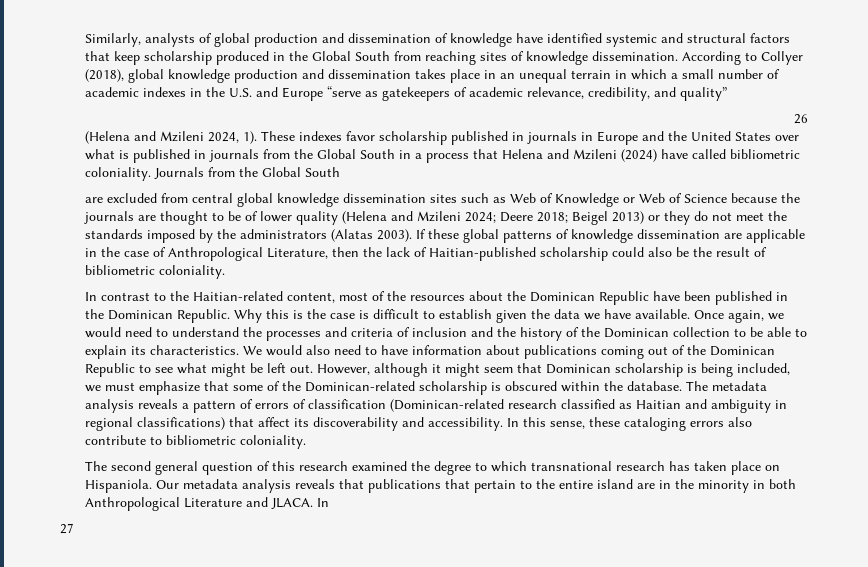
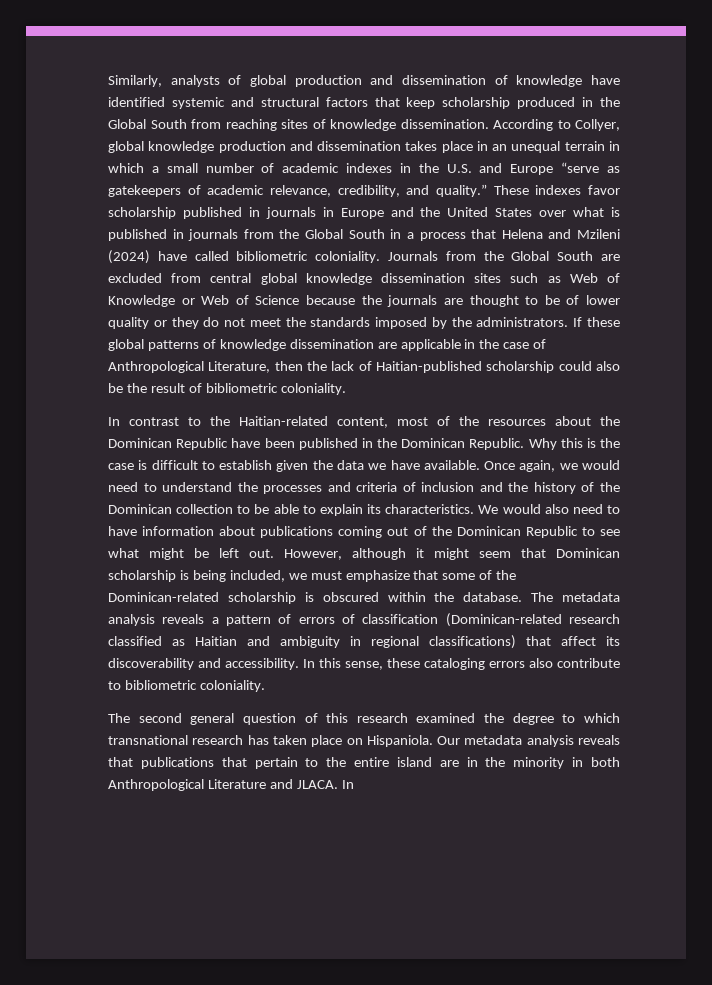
- According to Collyer (2018), global knowledge production and dissemination takes place in an unequal terrain in which a small number of academic indexes in the U.S. and Europe “serve as gatekeepers of academic relevance, credibility, and quality”
- 26
- (Helena and Mzileni 2024, 1).
+ According to Collyer, global knowledge production and dissemination takes place in an unequal terrain in which a small number of academic indexes in the U.S. and Europe “serve as gatekeepers of academic relevance, credibility, and quality.”
- Journals from the Global South
- are excluded from central global knowledge dissemination sites such as Web of Knowledge or Web of Science because the journals are thought to be of lower quality (Helena and Mzileni 2024; Deere 2018; Beigel 2013) or they do not meet the standards imposed by the administrators (Alatas 2003).
+ Journals from the Global South are excluded from central global knowledge dissemination sites such as Web of Knowledge or Web of Science because the journals are thought to be of lower quality or they do not meet the standards imposed by the administrators.
- 27

